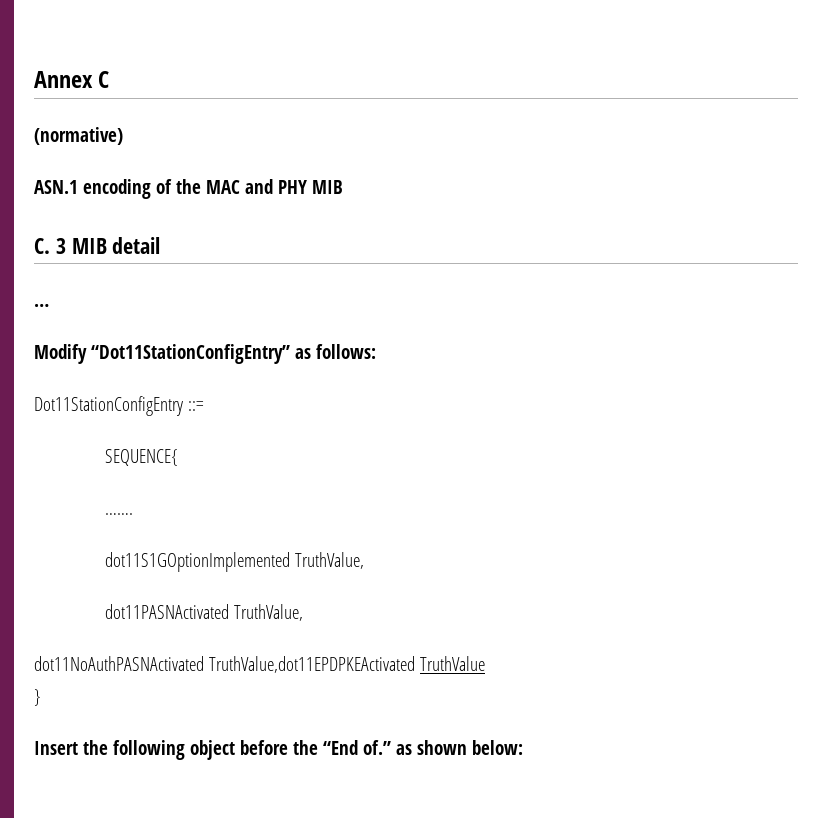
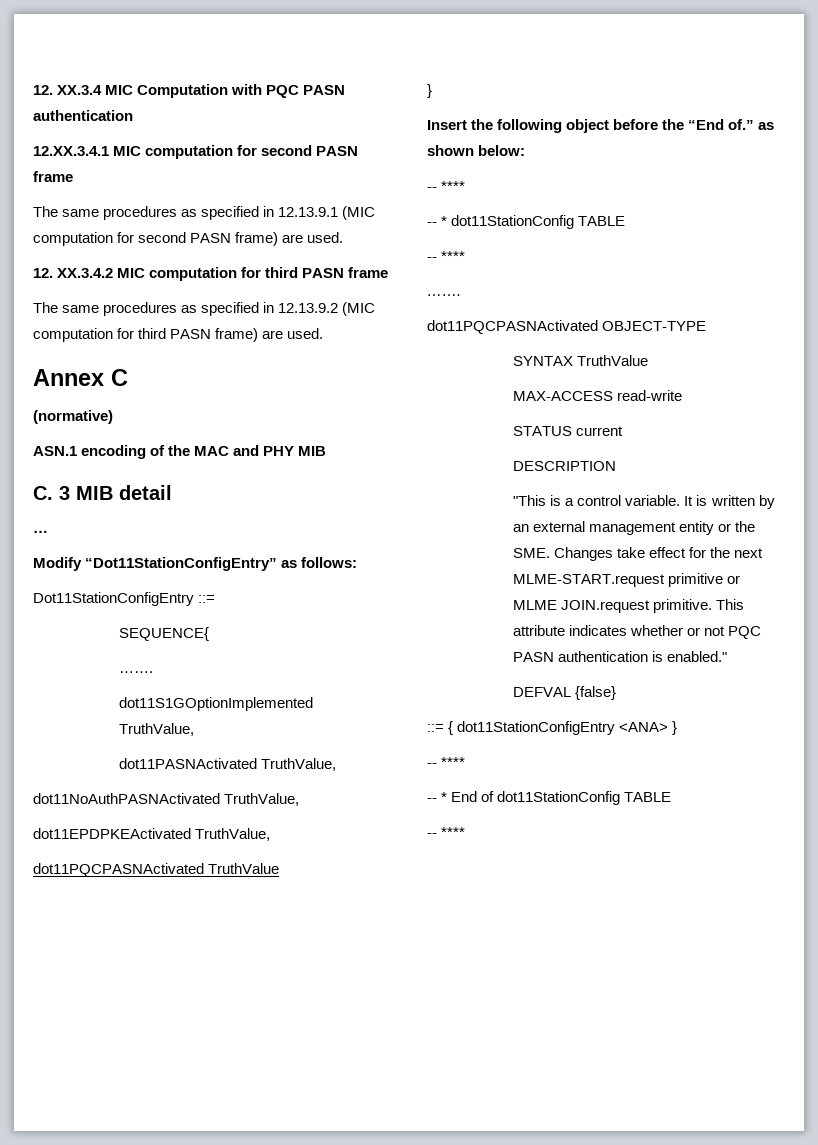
+ 12. XX.3.4 MIC Computation with PQC PASN authentication
+ 12.XX.3.4.1 MIC computation for second PASN frame
+ The same procedures as specified in 12.13.9.1 (MIC computation for second PASN frame) are used.
+ 12. XX.3.4.2 MIC computation for third PASN frame
+ The same procedures as specified in 12.13.9.2 (MIC computation for third PASN frame) are used.
- dot11NoAuthPASNActivated TruthValue,dot11EPDPKEActivated TruthValue
+ dot11NoAuthPASNActivated TruthValue,
+ dot11EPDPKEActivated TruthValue,
+ dot11PQCPASNActivated TruthValue
  Insert the following object before the “End of.” as shown below:
+ -- ****
+ -- * dot11StationConfig TABLE
+ -- ****
+ …….
+ dot11PQCPASNActivated OBJECT-TYPE
+ SYNTAX TruthValue
+ MAX-ACCESS read-write
+ STATUS current
+ DESCRIPTION
+ "This is a control variable. It is written by an external management entity or the SME. Changes take effect for the next MLME-START.request primitive or MLME JOIN.request primitive. This attribute indicates whether or not PQC PASN authentication is enabled."
+ DEFVAL {false}
+ ::= { dot11StationConfigEntry <ANA> }
+ -- ****
+ -- * End of dot11StationConfig TABLE
+ -- ****

